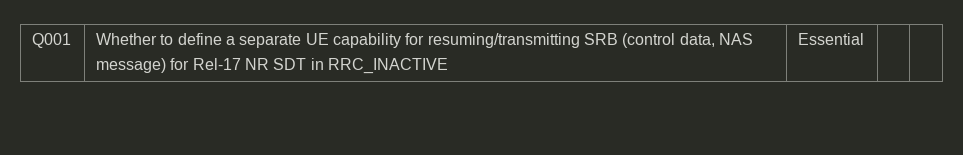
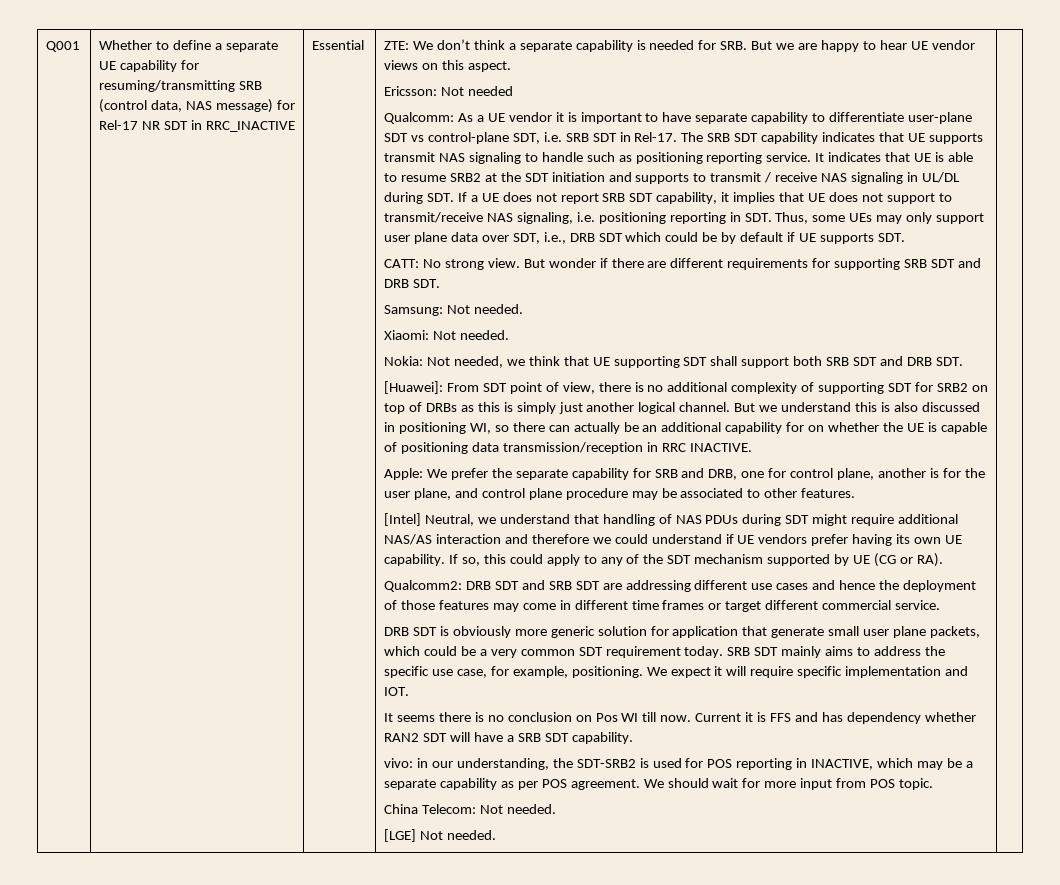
+ ZTE: We don’t think a separate capability is needed for SRB. But we are happy to hear UE vendor views on this aspect.
+ Ericsson: Not needed
+ Qualcomm: As a UE vendor it is important to have separate capability to differentiate user-plane SDT vs control-plane SDT, i.e. SRB SDT in Rel-17. The SRB SDT capability indicates that UE supports transmit NAS signaling to handle such as positioning reporting service. It indicates that UE is able to resume SRB2 at the SDT initiation and supports to transmit / receive NAS signaling in UL/DL during SDT. If a UE does not report SRB SDT capability, it implies that UE does not support to transmit/receive NAS signaling, i.e. positioning reporting in SDT. Thus, some UEs may only support user plane data over SDT, i.e., DRB SDT which could be by default if UE supports SDT.
+ CATT: No strong view. But wonder if there are different requirements for supporting SRB SDT and DRB SDT.
+ Samsung: Not needed.
+ Xiaomi: Not needed.
+ Nokia: Not needed, we think that UE supporting SDT shall support both SRB SDT and DRB SDT.
+ [Huawei]: From SDT point of view, there is no additional complexity of supporting SDT for SRB2 on top of DRBs as this is simply just another logical channel. But we understand this is also discussed in positioning WI, so there can actually be an additional capability for on whether the UE is capable of positioning data transmission/reception in RRC INACTIVE.
+ Apple: We prefer the separate capability for SRB and DRB, one for control plane, another is for the user plane, and control plane procedure may be associated to other features.
+ [Intel] Neutral, we understand that handling of NAS PDUs during SDT might require additional NAS/AS interaction and therefore we could understand if UE vendors prefer having its own UE capability. If so, this could apply to any of the SDT mechanism supported by UE (CG or RA).
+ Qualcomm2: DRB SDT and SRB SDT are addressing different use cases and hence the deployment of those features may come in different time frames or target different commercial service.
+ DRB SDT is obviously more generic solution for application that generate small user plane packets, which could be a very common SDT requirement today. SRB SDT mainly aims to address the specific use case, for example, positioning. We expect it will require specific implementation and IOT.
+ It seems there is no conclusion on Pos WI till now. Current it is FFS and has dependency whether RAN2 SDT will have a SRB SDT capability.
+ vivo: in our understanding, the SDT-SRB2 is used for POS reporting in INACTIVE, which may be a separate capability as per POS agreement. We should wait for more input from POS topic.
+ China Telecom: Not needed.
+ [LGE] Not needed.

